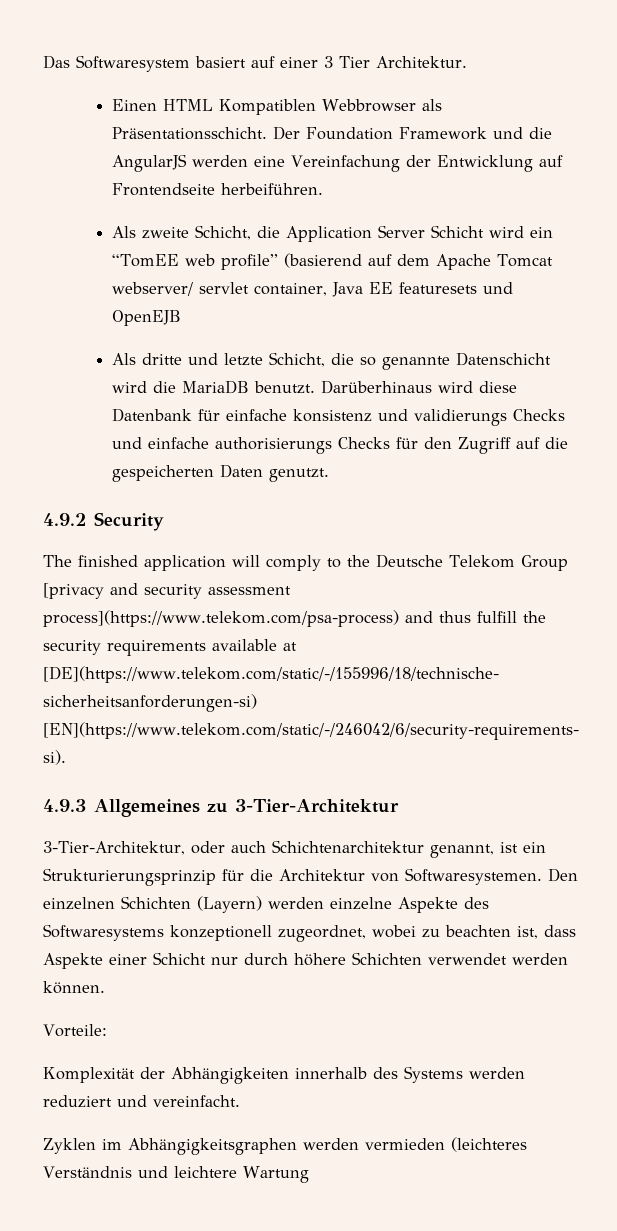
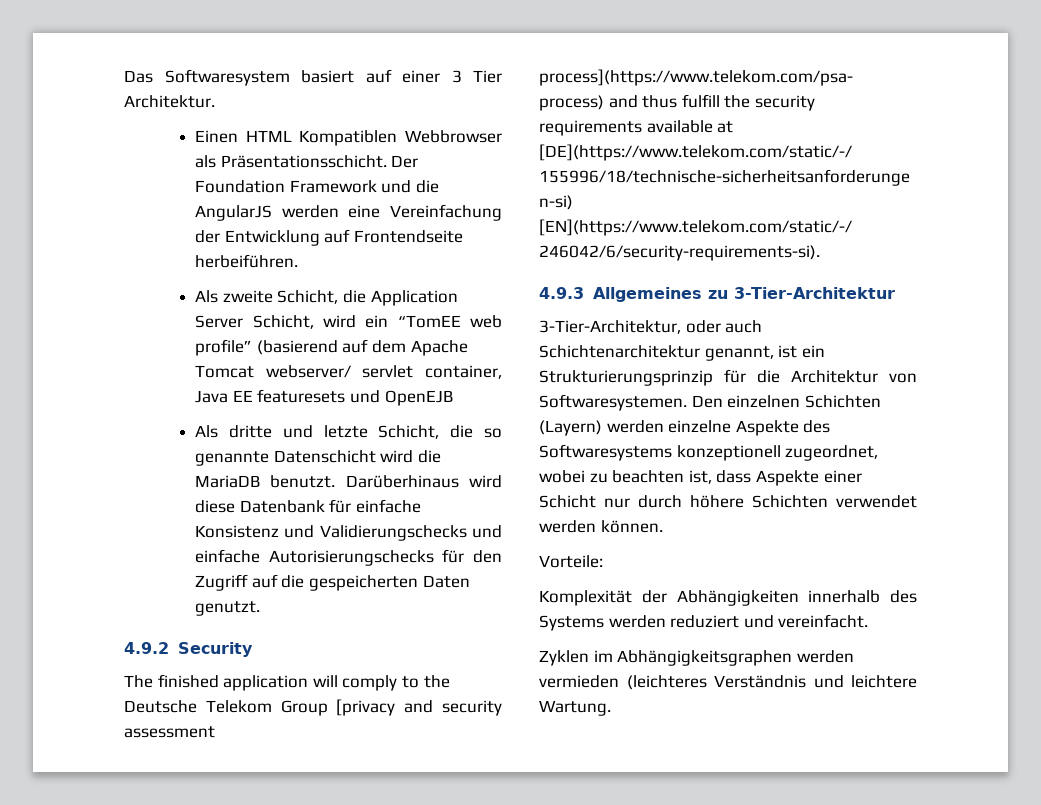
- Als zweite Schicht, die Application Server Schicht wird ein “TomEE web profile” (basierend auf dem Apache Tomcat webserver/ servlet container, Java EE featuresets und OpenEJB
+ Als zweite Schicht, die Application Server Schicht, wird ein “TomEE web profile” (basierend auf dem Apache Tomcat webserver/ servlet container, Java EE featuresets und OpenEJB
- Darüberhinaus wird diese Datenbank für einfache konsistenz und validierungs Checks und einfache authorisierungs Checks für den Zugriff auf die gespeicherten Daten genutzt.
+ Darüberhinaus wird diese Datenbank für einfache Konsistenz und Validierungschecks und einfache Autorisierungschecks für den Zugriff auf die gespeicherten Daten genutzt.
- Zyklen im Abhängigkeitsgraphen werden vermieden (leichteres Verständnis und leichtere Wartung
+ Zyklen im Abhängigkeitsgraphen werden vermieden (leichteres Verständnis und leichtere Wartung.

